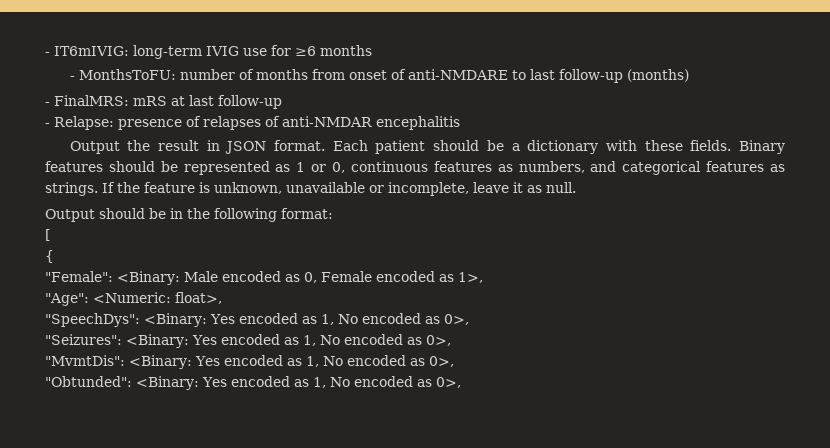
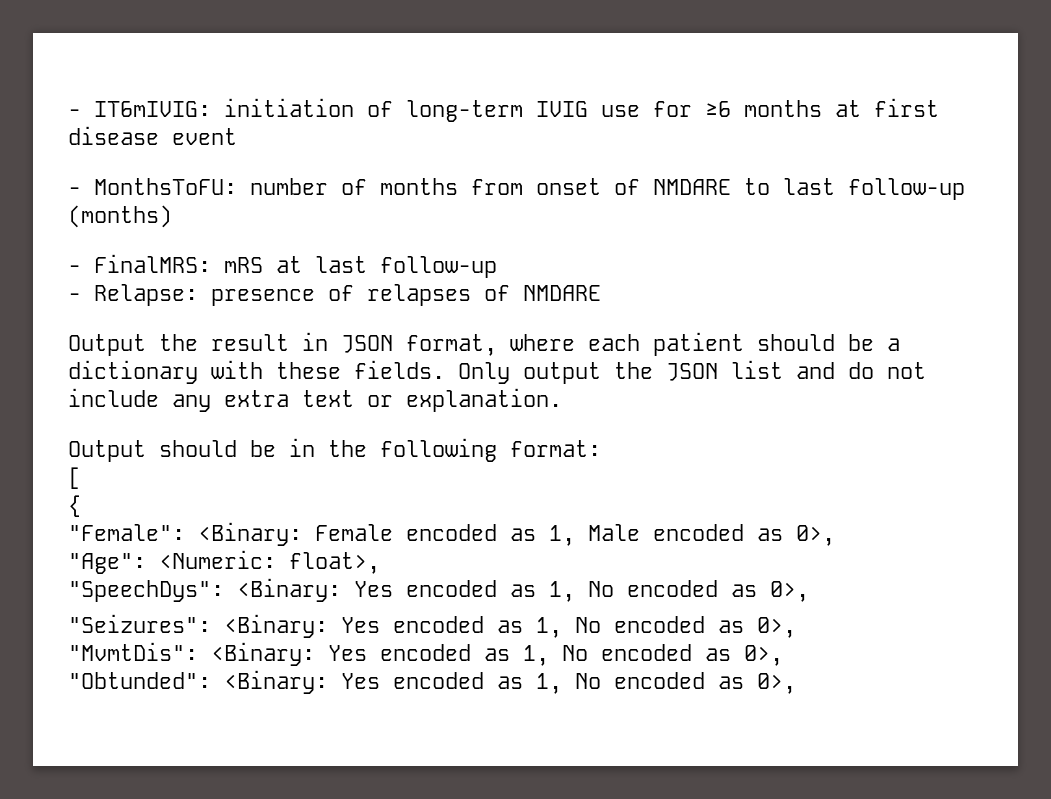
- - IT6mIVIG: long-term IVIG use for ≥6 months
+ - IT6mIVIG: initiation of long-term IVIG use for ≥6 months at first disease event
- - MonthsToFU: number of months from onset of anti-NMDARE to last follow-up (months)
+ - MonthsToFU: number of months from onset of NMDARE to last follow-up (months)
- - Relapse: presence of relapses of anti-NMDAR encephalitis
+ - Relapse: presence of relapses of NMDARE
- Output the result in JSON format. Each patient should be a dictionary with these fields.
+ Output the result in JSON format, where each patient should be a dictionary with these fields.
- Binary features should be represented as 1 or 0, continuous features as numbers, and categorical features as strings. If the feature is unknown, unavailable or incomplete, leave it as null.
+ Only output the JSON list and do not include any extra text or explanation.
- "Female": <Binary: Male encoded as 0, Female encoded as 1>,
+ "Female": <Binary: Female encoded as 1, Male encoded as 0>,

